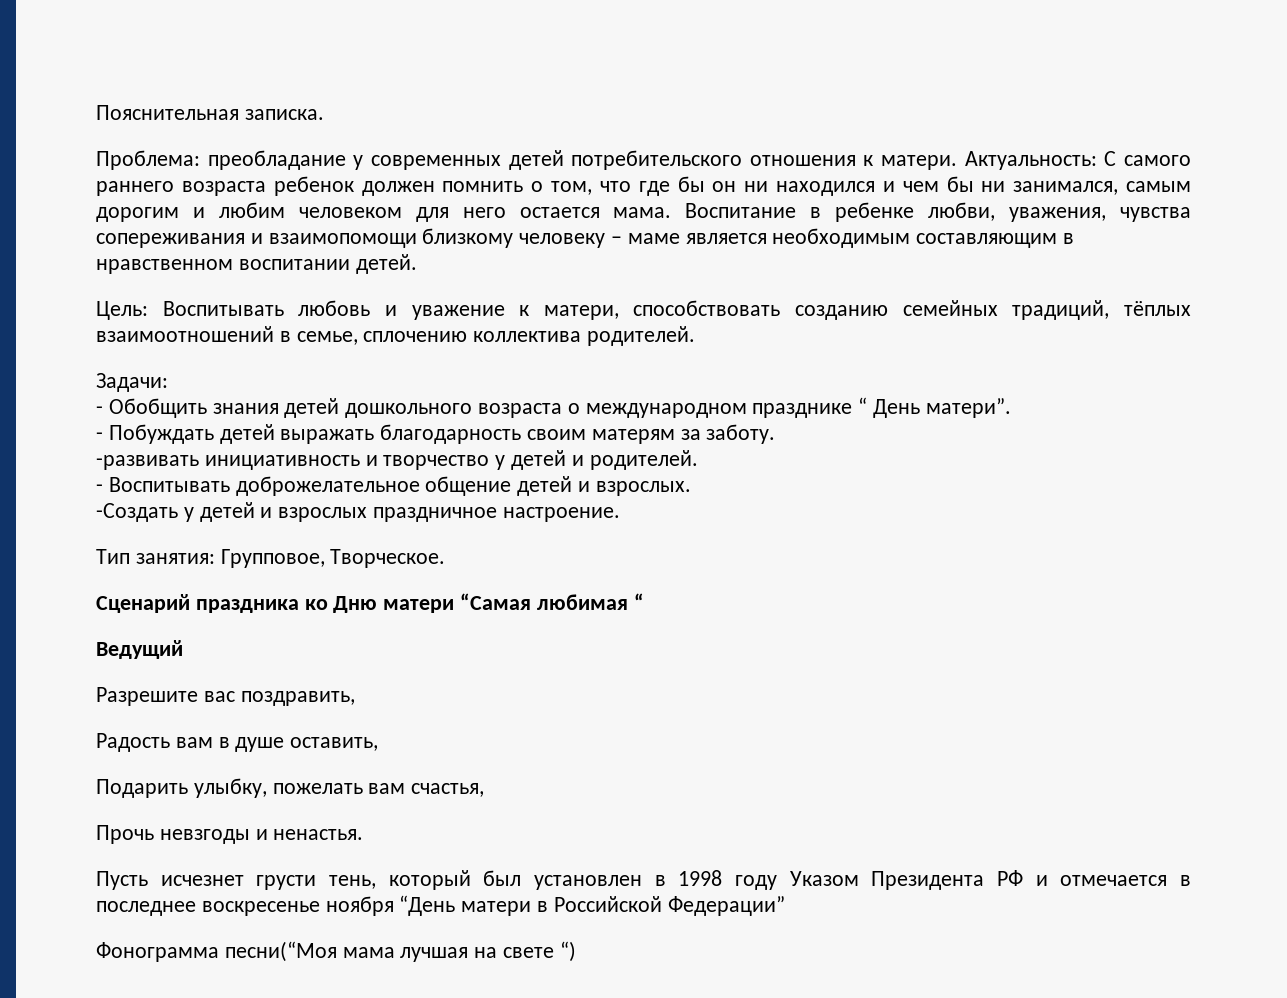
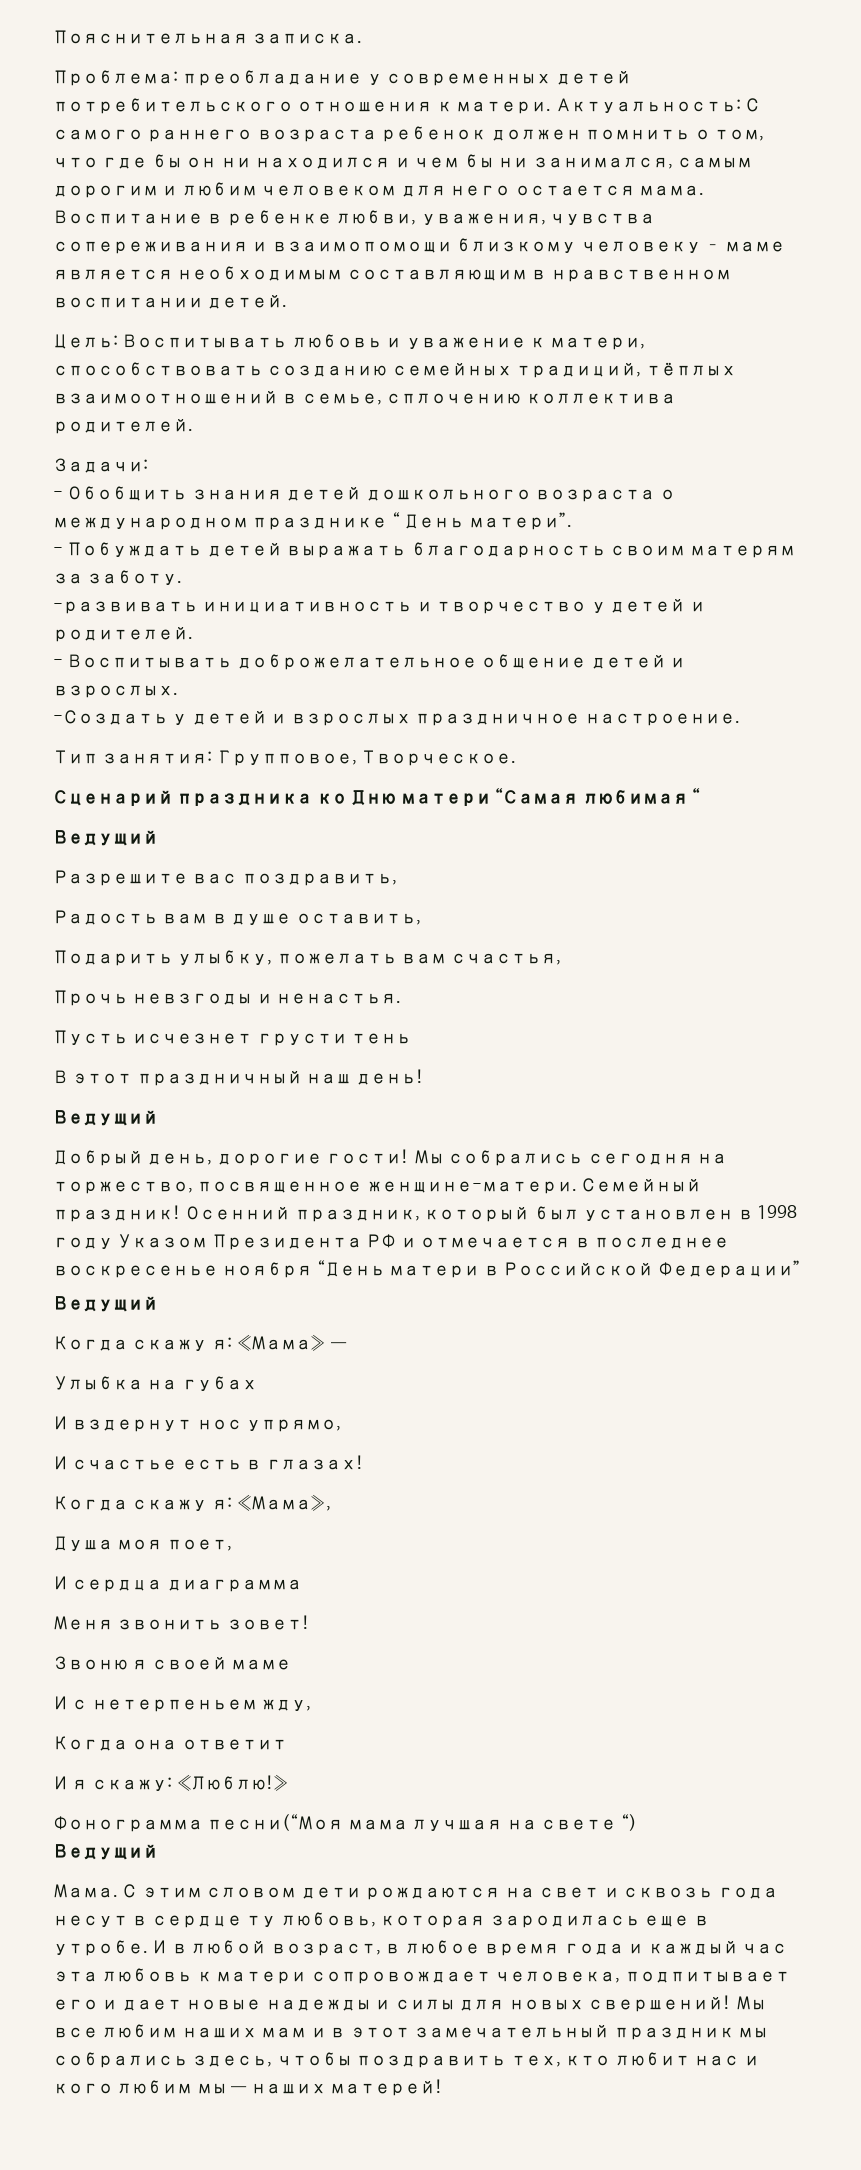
- Пусть исчезнет грусти тень, который был установлен в 1998 году Указом Президента РФ и отмечается в последнее воскресенье ноября “День матери в Российской Федерации”
+ Пусть исчезнет грусти тень
+ В этот праздничный наш день!
+ Ведущий
+ Добрый день, дорогие гости! Мы собрались сегодня на торжество, посвященное женщине-матери. Семейный праздник! Осенний праздник, который был установлен в 1998 году Указом Президента РФ и отмечается в последнее воскресенье ноября “День матери в Российской Федерации”
+ Ведущий
+ Когда скажу я: «Мама» —
+ Улыбка на губах
+ И вздернут нос упрямо,
+ И счастье есть в глазах!
+ Когда скажу я: «Мама»,
+ Душа моя поет,
+ И сердца диаграмма
+ Меня звонить зовет!
+ Звоню я своей маме
+ И с нетерпеньем жду,
+ Когда она ответит
+ И я скажу: «Люблю!»
  Фонограмма песни(“Моя мама лучшая на свете “)
+ Ведущий
+ Мама. С этим словом дети рождаются на свет и сквозь года несут в сердце ту любовь, которая зародилась еще в утробе. И в любой возраст, в любое время года и каждый час эта любовь к матери сопровождает человека, подпитывает его и дает новые надежды и силы для новых свершений! Мы все любим наших мам и в этот замечательный праздник мы собрались здесь, чтобы поздравить тех, кто любит нас и кого любим мы — наших матерей!

